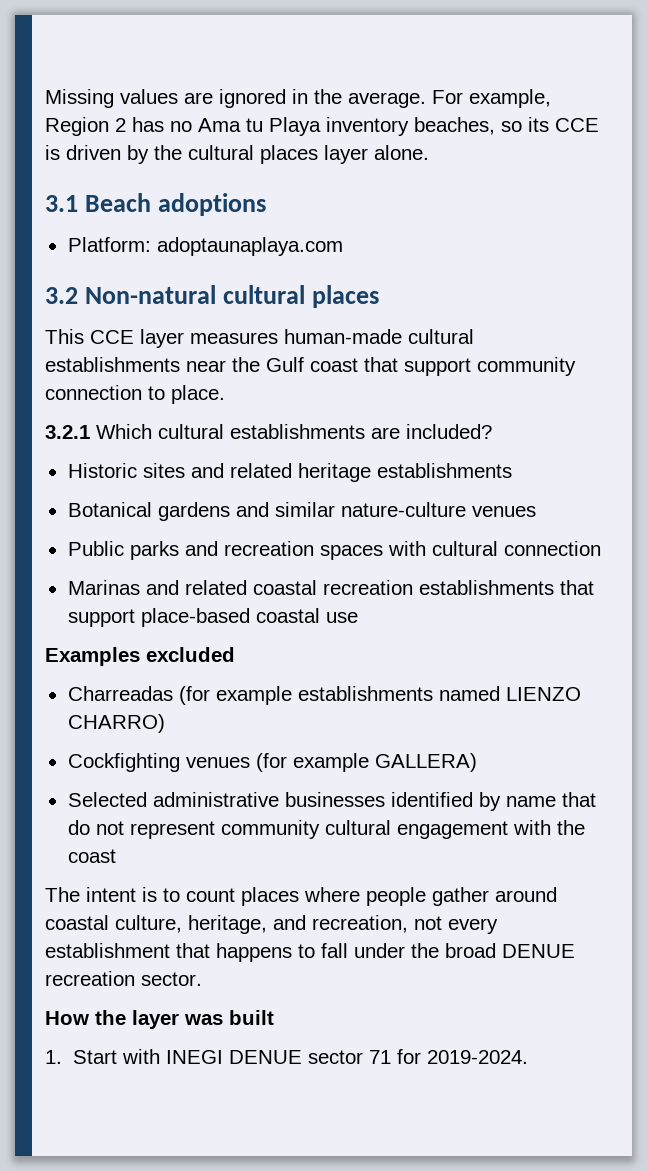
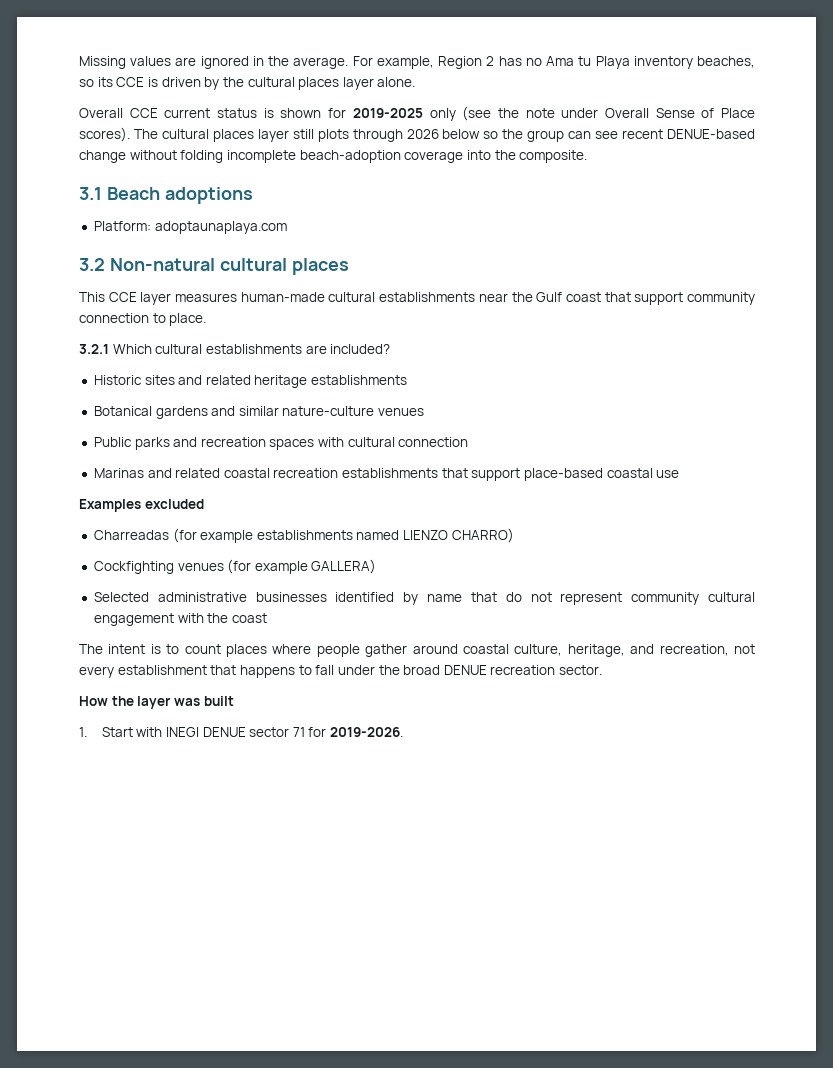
+ Overall CCE current status is shown for 2019-2025 only (see the note under Overall Sense of Place scores). The cultural places layer still plots through 2026 below so the group can see recent DENUE-based change without folding incomplete beach-adoption coverage into the composite.
- 1. Start with INEGI DENUE sector 71 for 2019-2024.
+ 1. Start with INEGI DENUE sector 71 for 2019-2026.

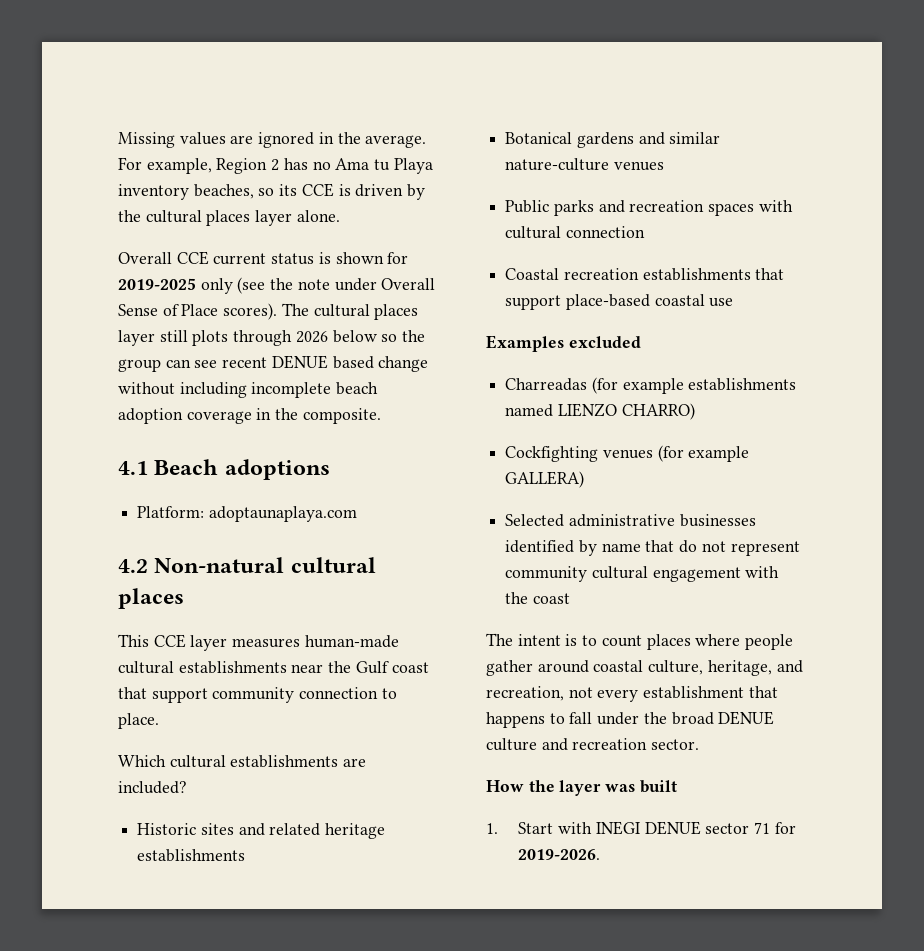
- The cultural places layer still plots through 2026 below so the group can see recent DENUE-based change without folding incomplete beach-adoption coverage into the composite.
+ The cultural places layer still plots through 2026 below so the group can see recent DENUE based change without including incomplete beach adoption coverage in the composite.
- 3.1 Beach adoptions
+ 4.1 Beach adoptions
- 3.2 Non-natural cultural places
+ 4.2 Non-natural cultural places
- 3.2.1 Which cultural establishments are included?
+ Which cultural establishments are included?
- Marinas and related coastal recreation establishments that support place-based coastal use
+ Coastal recreation establishments that support place-based coastal use
- The intent is to count places where people gather around coastal culture, heritage, and recreation, not every establishment that happens to fall under the broad DENUE recreation sector.
+ The intent is to count places where people gather around coastal culture, heritage, and recreation, not every establishment that happens to fall under the broad DENUE culture and recreation sector.

